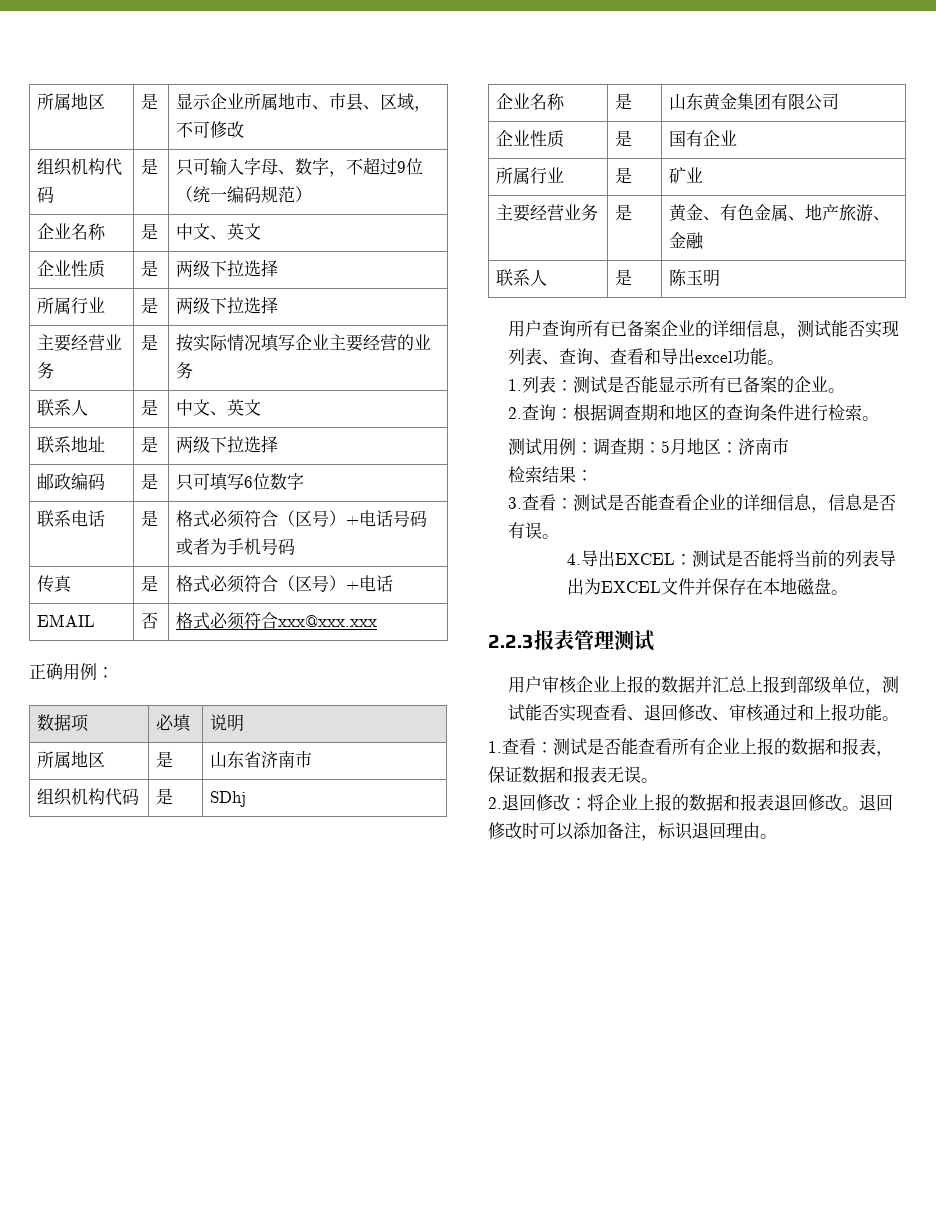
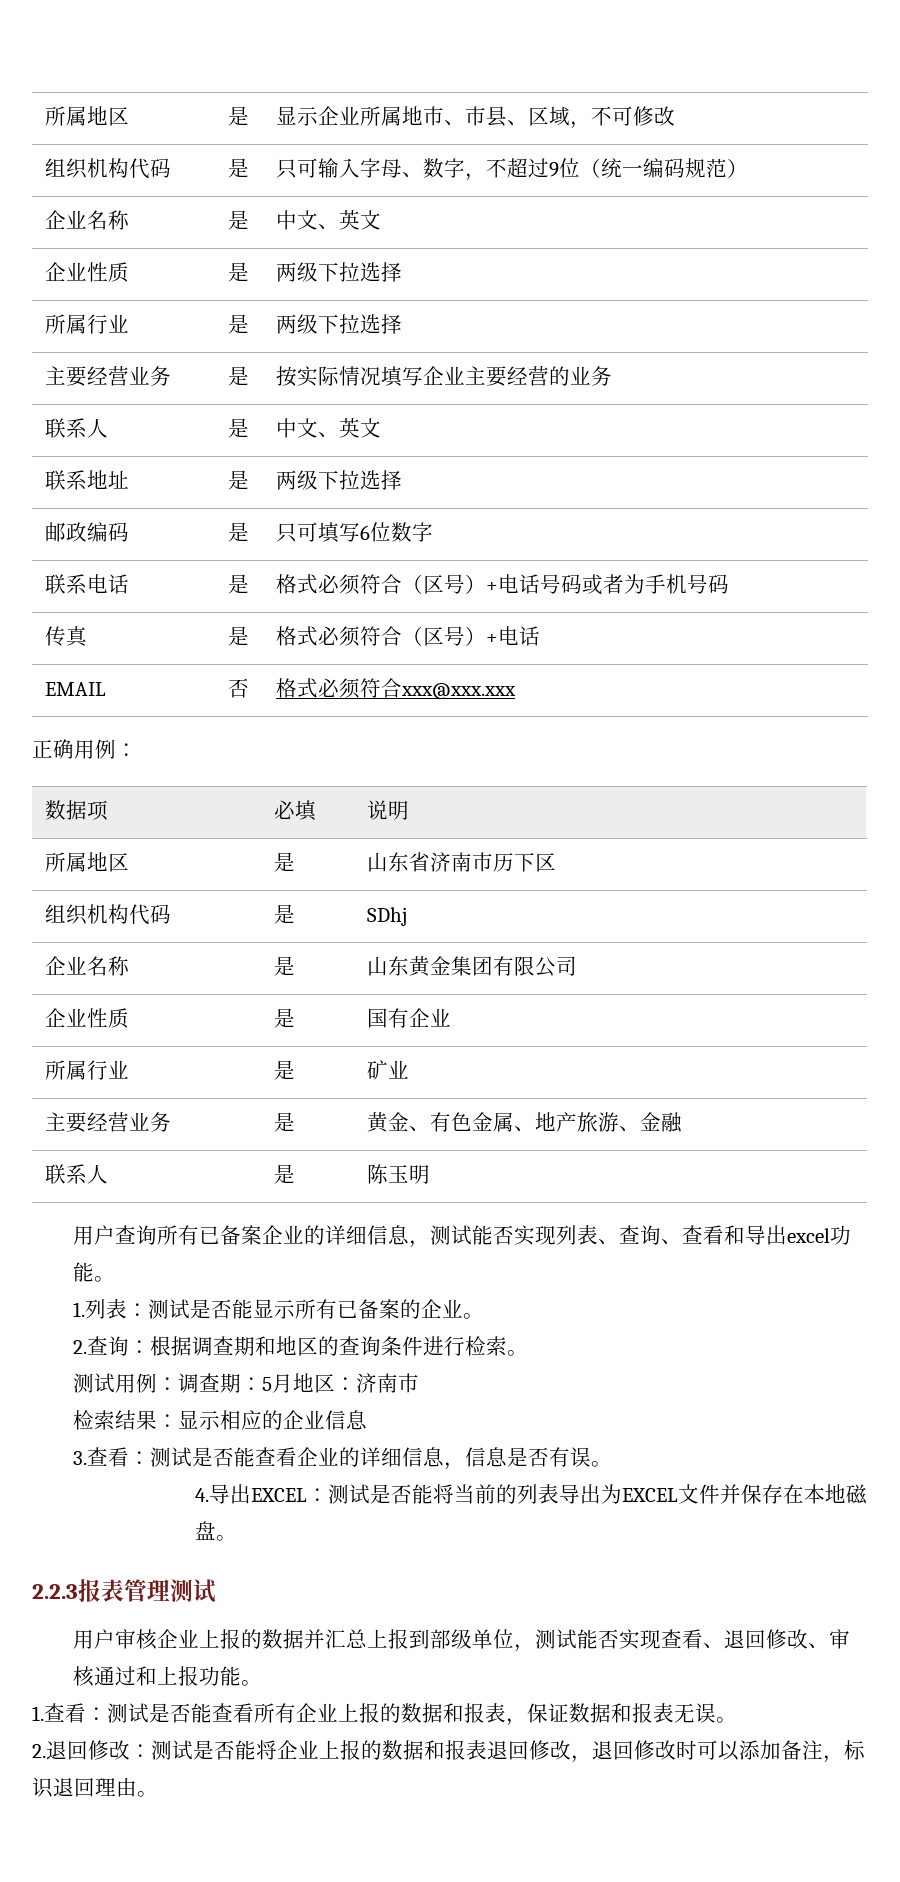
- 所属地区 | 是 | 山东省济南市
+ 所属地区 | 是 | 山东省济南市历下区
- 检索结果：
+ 检索结果：显示相应的企业信息
- 2.退回修改：将企业上报的数据和报表退回修改。退回修改时可以添加备注，标识退回理由。
+ 2.退回修改：测试是否能将企业上报的数据和报表退回修改，退回修改时可以添加备注，标识退回理由。

